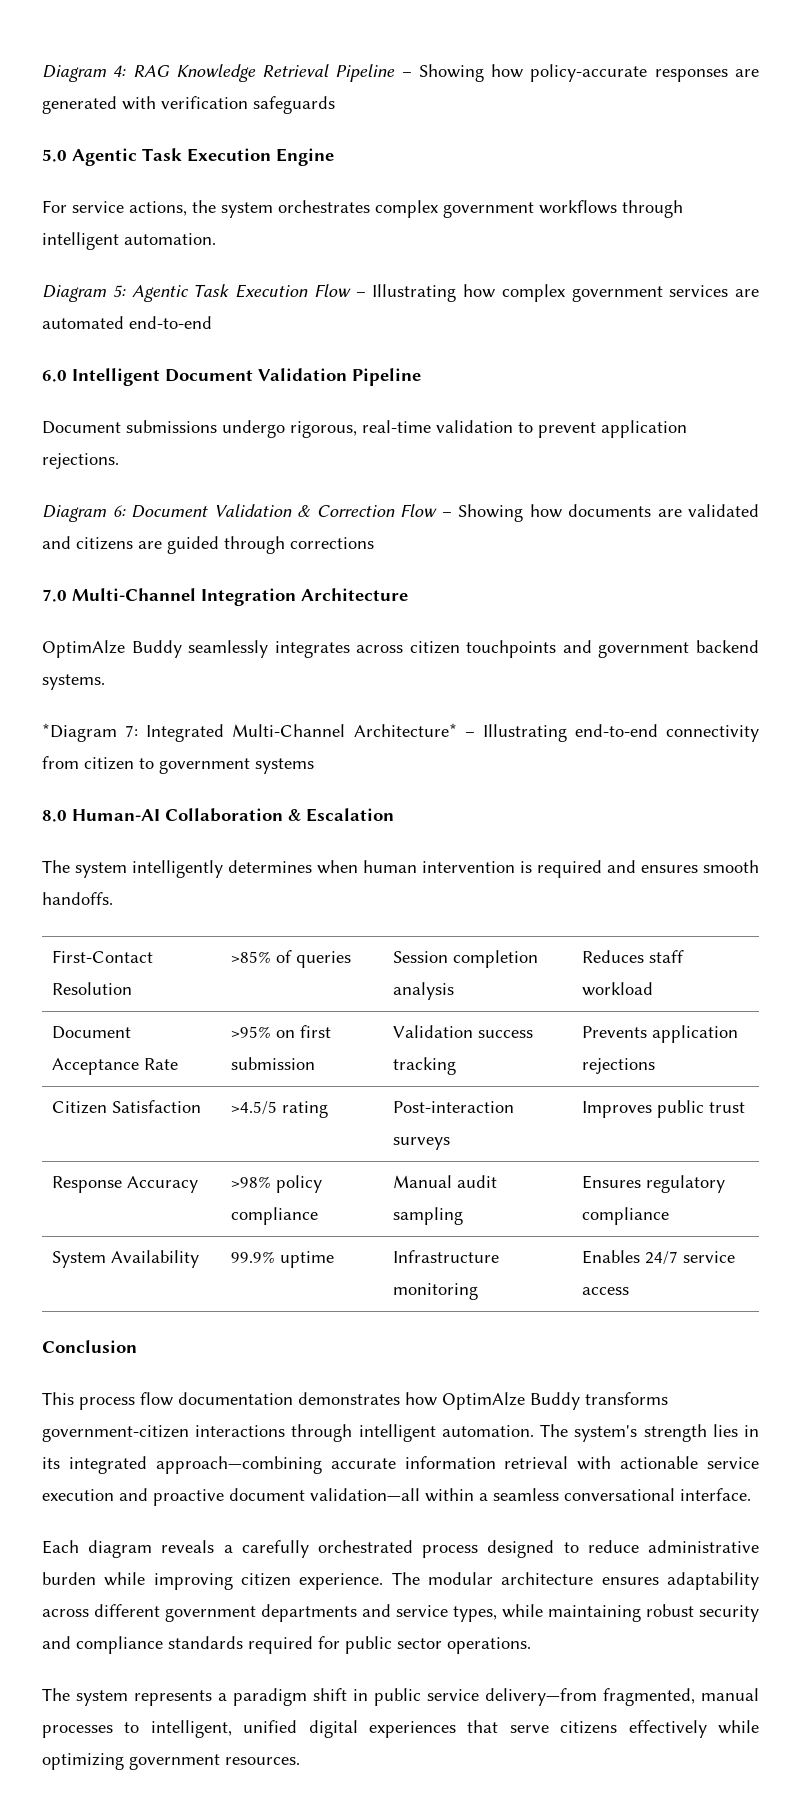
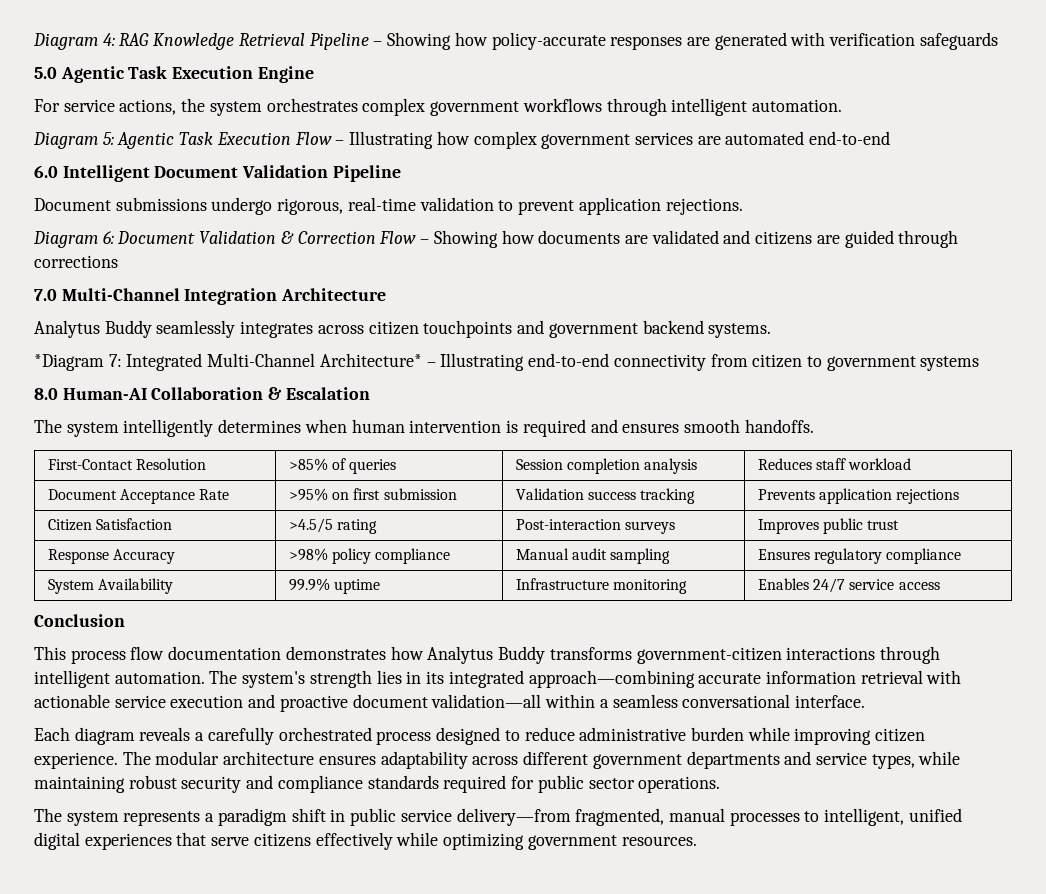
- OptimAlze Buddy seamlessly integrates across citizen touchpoints and government backend systems.
+ Analytus Buddy seamlessly integrates across citizen touchpoints and government backend systems.
- This process flow documentation demonstrates how OptimAlze Buddy transforms government-citizen interactions through intelligent automation.
+ This process flow documentation demonstrates how Analytus Buddy transforms government-citizen interactions through intelligent automation.

